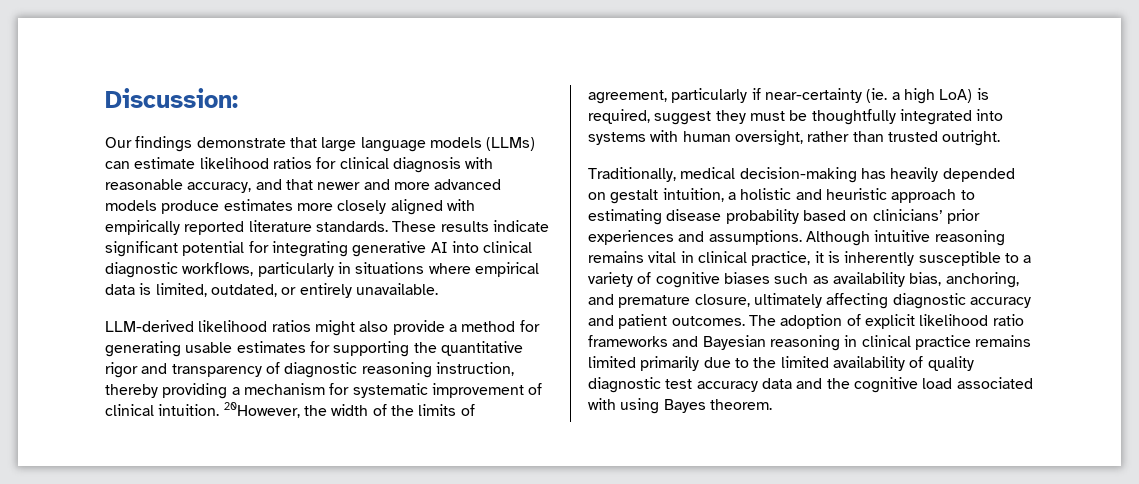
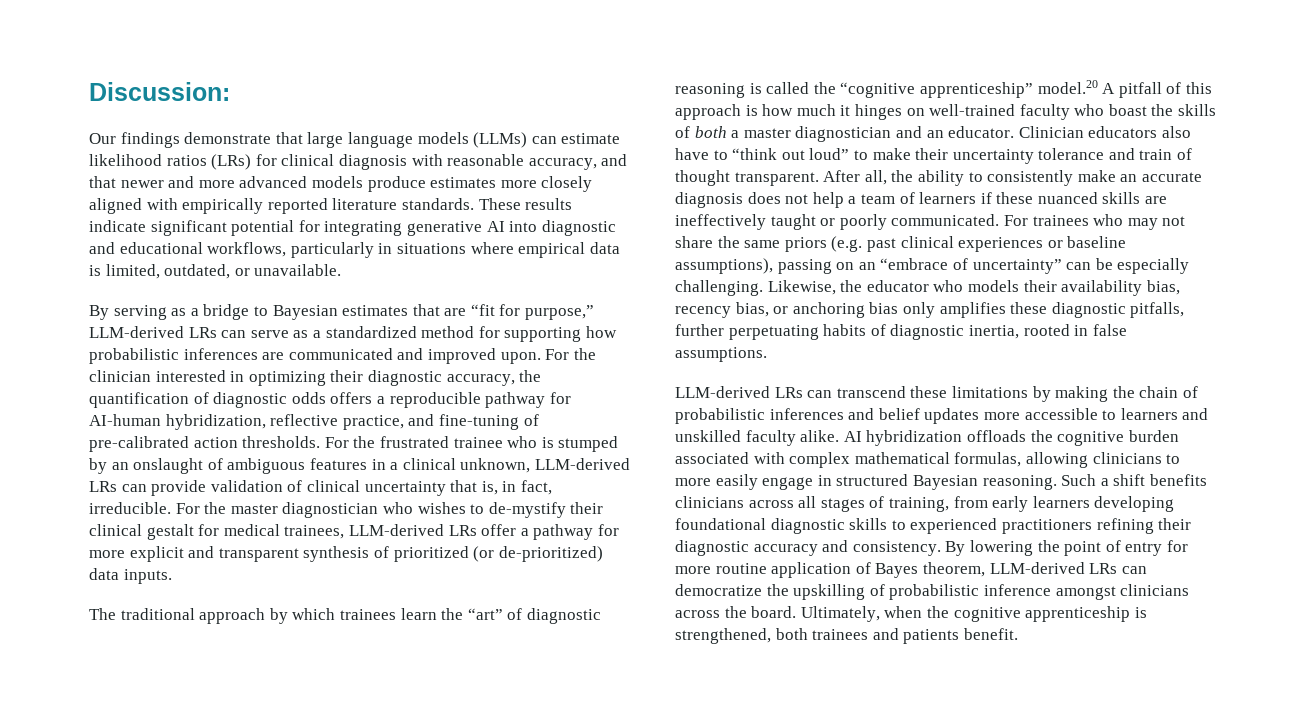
- Our findings demonstrate that large language models (LLMs) can estimate likelihood ratios for clinical diagnosis with reasonable accuracy, and that newer and more advanced models produce estimates more closely aligned with empirically reported literature standards.
+ Our findings demonstrate that large language models (LLMs) can estimate likelihood ratios (LRs) for clinical diagnosis with reasonable accuracy, and that newer and more advanced models produce estimates more closely aligned with empirically reported literature standards.
- These results indicate significant potential for integrating generative AI into clinical diagnostic workflows, particularly in situations where empirical data is limited, outdated, or entirely unavailable.
+ These results indicate significant potential for integrating generative AI into diagnostic and educational workflows, particularly in situations where empirical data is limited, outdated, or unavailable.
- LLM-derived likelihood ratios might also provide a method for generating usable estimates for supporting the quantitative rigor and transparency of diagnostic reasoning instruction, thereby providing a mechanism for systematic improvement of clinical intuition. 20However, the width of the limits of agreement, particularly if near-certainty (ie. a high LoA) is required, suggest they must be thoughtfully integrated into systems with human oversight, rather than trusted outright.
- Traditionally, medical decision-making has heavily depended on gestalt intuition, a holistic and heuristic approach to estimating disease probability based on clinicians’ prior experiences and assumptions. Although intuitive reasoning remains vital in clinical practice, it is inherently susceptible to a variety of cognitive biases such as availability bias, anchoring, and premature closure, ultimately affecting diagnostic accuracy and patient outcomes. The adoption of explicit likelihood ratio frameworks and Bayesian reasoning in clinical practice remains limited primarily due to the limited availability of quality diagnostic test accuracy data and the cognitive load associated with using Bayes theorem.
+ By serving as a bridge to Bayesian estimates that are “fit for purpose,” LLM-derived LRs can serve as a standardized method for supporting how probabilistic inferences are communicated and improved upon. For the clinician interested in optimizing their diagnostic accuracy, the quantification of diagnostic odds offers a reproducible pathway for AI-human hybridization, reflective practice, and fine-tuning of pre-calibrated action thresholds. For the frustrated trainee who is stumped by an onslaught of ambiguous features in a clinical unknown, LLM-derived LRs can provide validation of clinical uncertainty that is, in fact, irreducible. For the master diagnostician who wishes to de-mystify their clinical gestalt for medical trainees, LLM-derived LRs offer a pathway for more explicit and transparent synthesis of prioritized (or de-prioritized) data inputs.
+ The traditional approach by which trainees learn the “art” of diagnostic reasoning is called the “cognitive apprenticeship” model.20 A pitfall of this approach is how much it hinges on well-trained faculty who boast the skills of both a master diagnostician and an educator. Clinician educators also have to “think out loud” to make their uncertainty tolerance and train of thought transparent. After all, the ability to consistently make an accurate diagnosis does not help a team of learners if these nuanced skills are ineffectively taught or poorly communicated. For trainees who may not share the same priors (e.g. past clinical experiences or baseline assumptions), passing on an “embrace of uncertainty” can be especially challenging. Likewise, the educator who models their availability bias, recency bias, or anchoring bias only amplifies these diagnostic pitfalls, further perpetuating habits of diagnostic inertia, rooted in false assumptions.
+ LLM-derived LRs can transcend these limitations by making the chain of probabilistic inferences and belief updates more accessible to learners and unskilled faculty alike. AI hybridization offloads the cognitive burden associated with complex mathematical formulas, allowing clinicians to more easily engage in structured Bayesian reasoning. Such a shift benefits clinicians across all stages of training, from early learners developing foundational diagnostic skills to experienced practitioners refining their diagnostic accuracy and consistency. By lowering the point of entry for more routine application of Bayes theorem, LLM-derived LRs can democratize the upskilling of probabilistic inference amongst clinicians across the board. Ultimately, when the cognitive apprenticeship is strengthened, both trainees and patients benefit.

